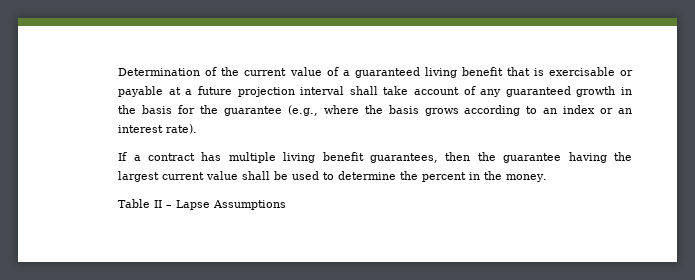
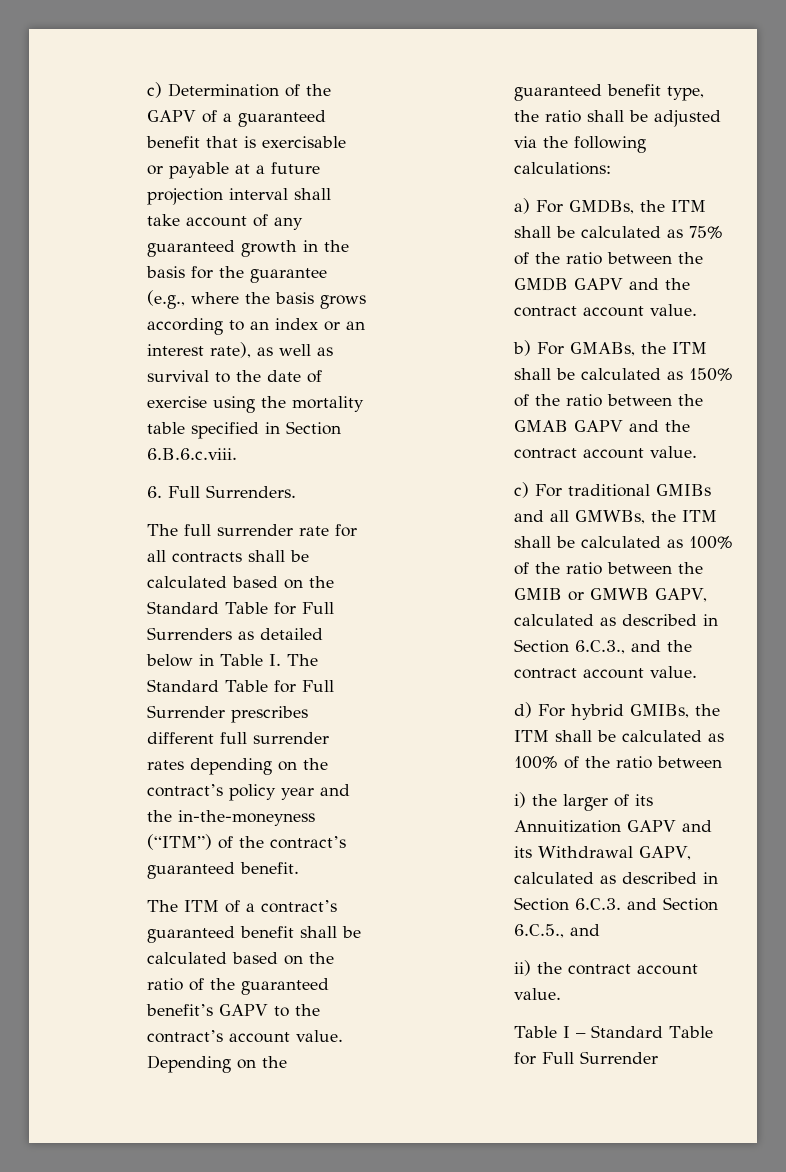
- Determination of the current value of a guaranteed living benefit that is exercisable or payable at a future projection interval shall take account of any guaranteed growth in the basis for the guarantee (e.g., where the basis grows according to an index or an interest rate).
- If a contract has multiple living benefit guarantees, then the guarantee having the largest current value shall be used to determine the percent in the money.
- Table II – Lapse Assumptions
+ c) Determination of the GAPV of a guaranteed benefit that is exercisable or payable at a future projection interval shall take account of any guaranteed growth in the basis for the guarantee (e.g., where the basis grows according to an index or an interest rate), as well as survival to the date of exercise using the mortality table specified in Section 6.B.6.c.viii.
+ 6. Full Surrenders.
+ The full surrender rate for all contracts shall be calculated based on the Standard Table for Full Surrenders as detailed below in Table I. The Standard Table for Full Surrender prescribes different full surrender rates depending on the contract’s policy year and the in-the-moneyness (“ITM”) of the contract’s guaranteed benefit.
+ The ITM of a contract’s guaranteed benefit shall be calculated based on the ratio of the guaranteed benefit’s GAPV to the contract’s account value. Depending on the guaranteed benefit type, the ratio shall be adjusted via the following calculations:
+ a) For GMDBs, the ITM shall be calculated as 75% of the ratio between the GMDB GAPV and the contract account value.
+ b) For GMABs, the ITM shall be calculated as 150% of the ratio between the GMAB GAPV and the contract account value.
+ c) For traditional GMIBs and all GMWBs, the ITM shall be calculated as 100% of the ratio between the GMIB or GMWB GAPV, calculated as described in Section 6.C.3., and the contract account value.
+ d) For hybrid GMIBs, the ITM shall be calculated as 100% of the ratio between
+ i) the larger of its Annuitization GAPV and its Withdrawal GAPV, calculated as described in Section 6.C.3. and Section 6.C.5., and
+ ii) the contract account value.
+ Table I – Standard Table for Full Surrender

